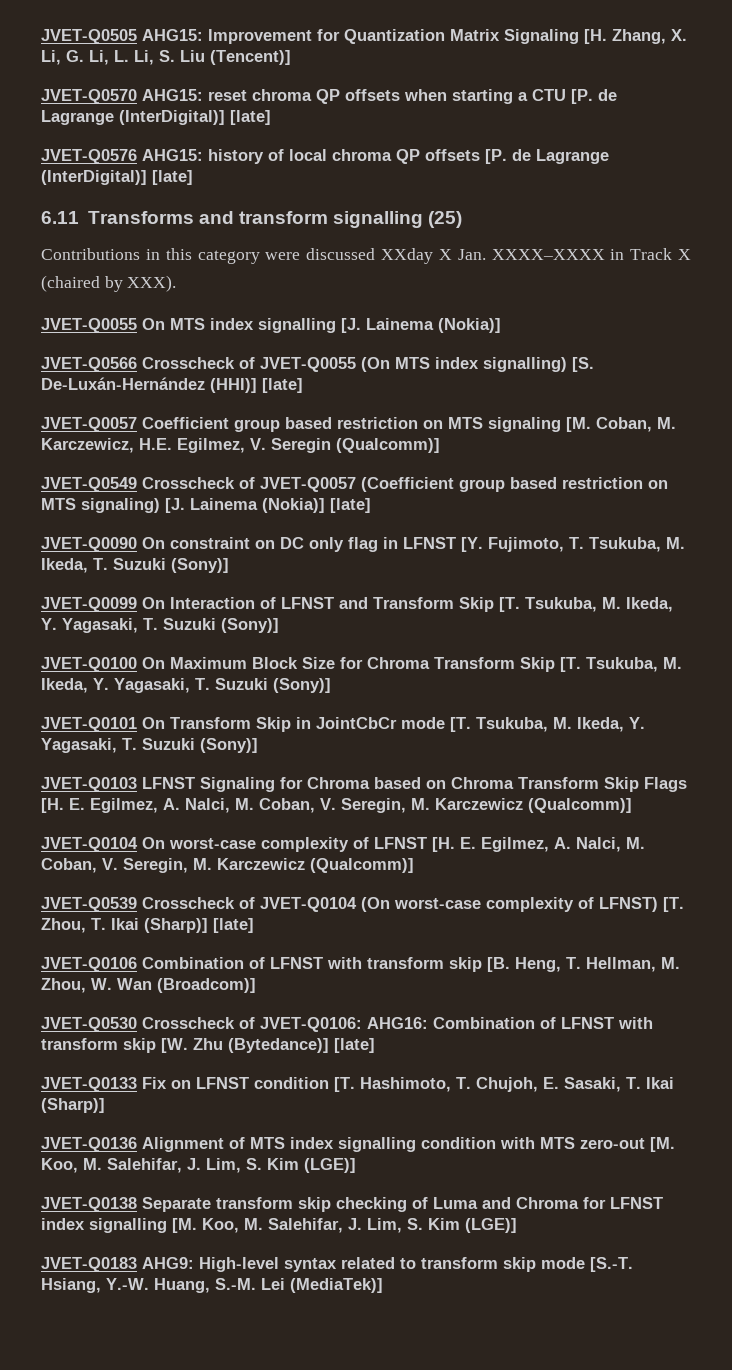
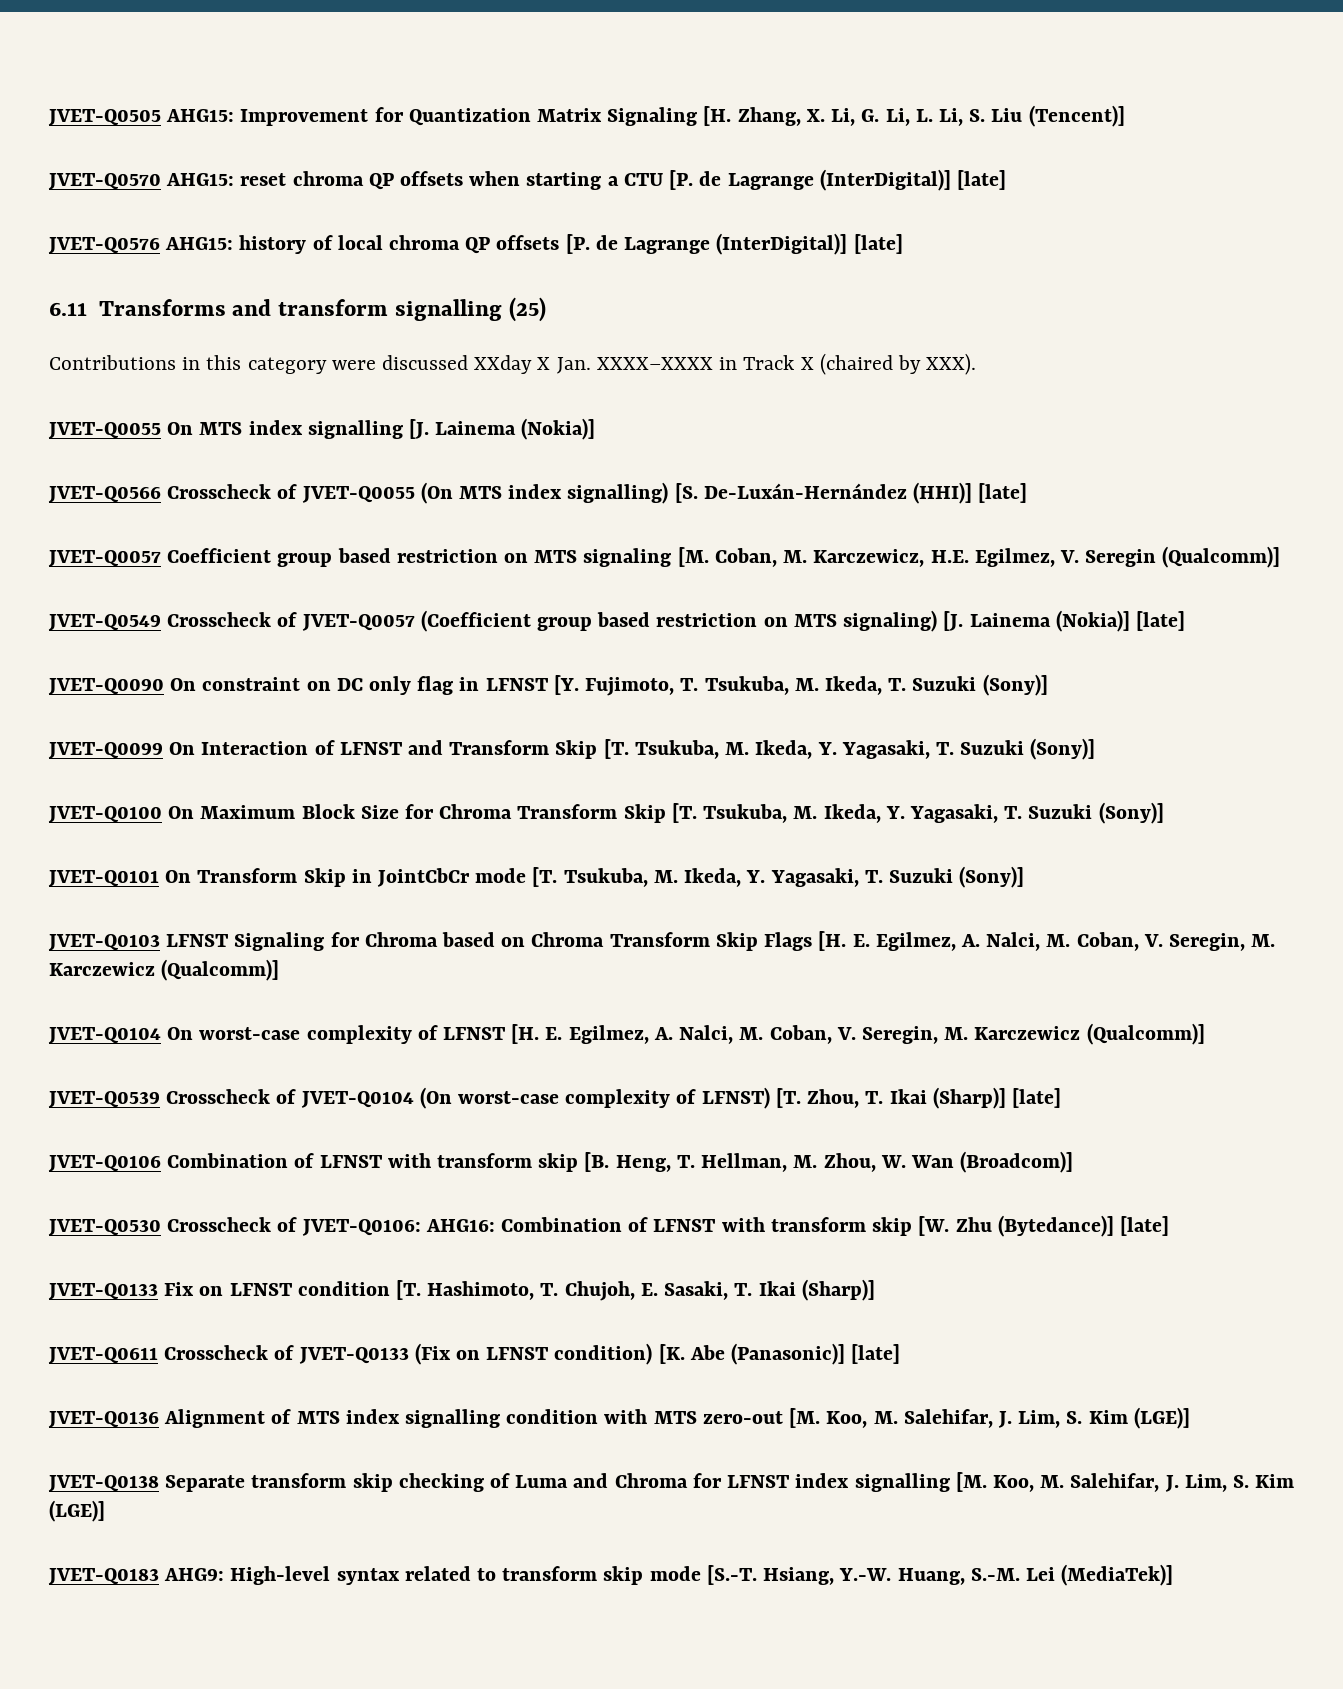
+ JVET-Q0611 Crosscheck of JVET-Q0133 (Fix on LFNST condition) [K. Abe (Panasonic)] [late]

